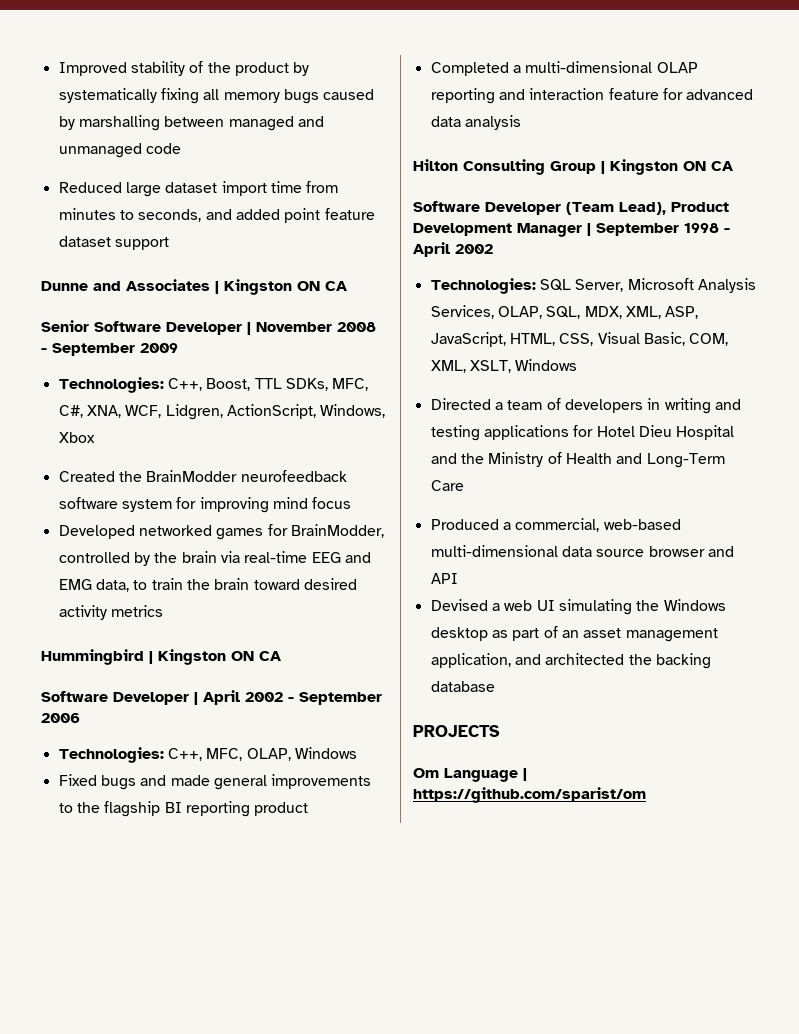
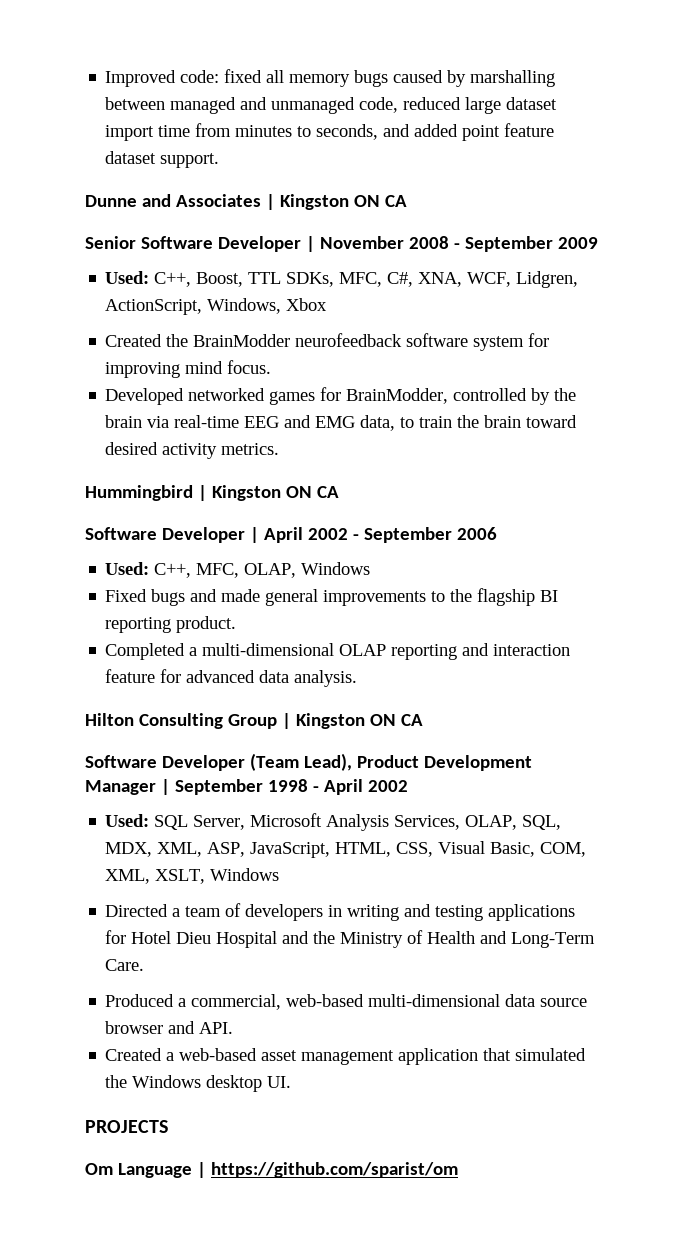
- Improved stability of the product by systematically fixing all memory bugs caused by marshalling between managed and unmanaged code
- Reduced large dataset import time from minutes to seconds, and added point feature dataset support
+ Improved code: fixed all memory bugs caused by marshalling between managed and unmanaged code, reduced large dataset import time from minutes to seconds, and added point feature dataset support.
- Technologies: C++, Boost, TTL SDKs, MFC, C#, XNA, WCF, Lidgren, ActionScript, Windows, Xbox
+ Used: C++, Boost, TTL SDKs, MFC, C#, XNA, WCF, Lidgren, ActionScript, Windows, Xbox
- Created the BrainModder neurofeedback software system for improving mind focus
+ Created the BrainModder neurofeedback software system for improving mind focus.
- Developed networked games for BrainModder, controlled by the brain via real-time EEG and EMG data, to train the brain toward desired activity metrics
+ Developed networked games for BrainModder, controlled by the brain via real-time EEG and EMG data, to train the brain toward desired activity metrics.
- Technologies: C++, MFC, OLAP, Windows
+ Used: C++, MFC, OLAP, Windows
- Fixed bugs and made general improvements to the flagship BI reporting product
+ Fixed bugs and made general improvements to the flagship BI reporting product.
- Completed a multi-dimensional OLAP reporting and interaction feature for advanced data analysis
+ Completed a multi-dimensional OLAP reporting and interaction feature for advanced data analysis.
- Technologies: SQL Server, Microsoft Analysis Services, OLAP, SQL, MDX, XML, ASP, JavaScript, HTML, CSS, Visual Basic, COM, XML, XSLT, Windows
+ Used: SQL Server, Microsoft Analysis Services, OLAP, SQL, MDX, XML, ASP, JavaScript, HTML, CSS, Visual Basic, COM, XML, XSLT, Windows
- Directed a team of developers in writing and testing applications for Hotel Dieu Hospital and the Ministry of Health and Long-Term Care
+ Directed a team of developers in writing and testing applications for Hotel Dieu Hospital and the Ministry of Health and Long-Term Care.
- Produced a commercial, web-based multi-dimensional data source browser and API
- Devised a web UI simulating the Windows desktop as part of an asset management application, and architected the backing database
+ Produced a commercial, web-based multi-dimensional data source browser and API.
+ Created a web-based asset management application that simulated the Windows desktop UI.

